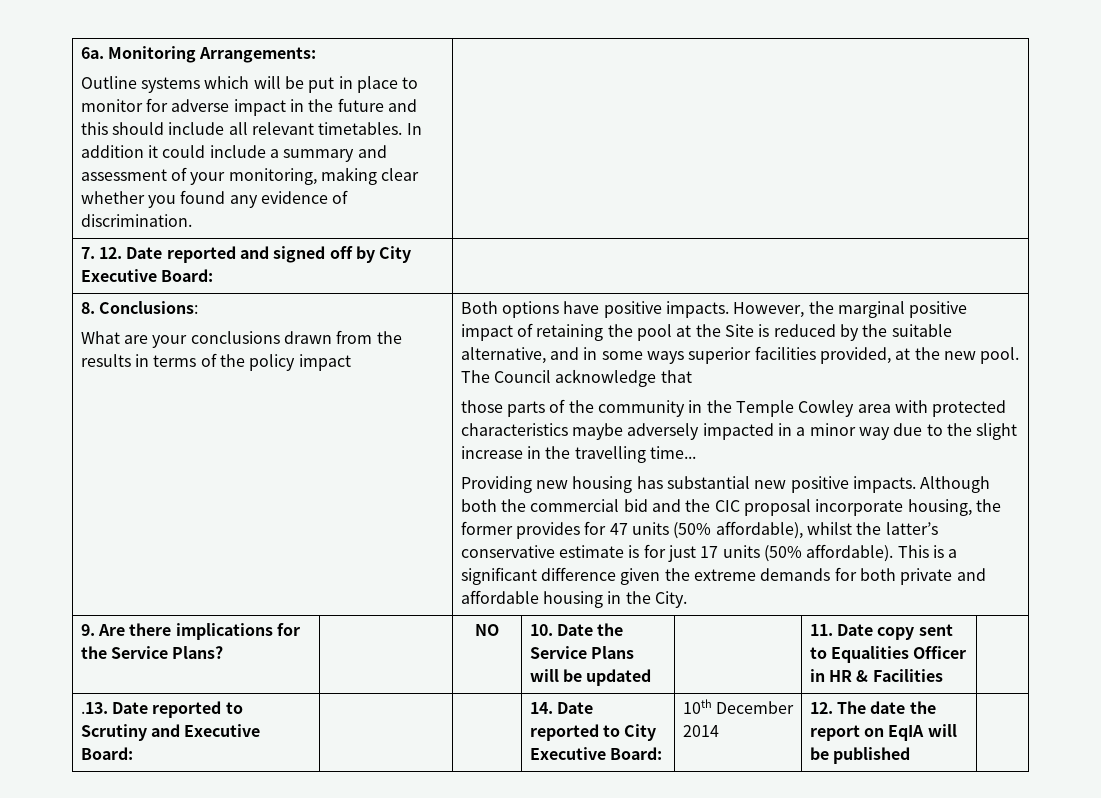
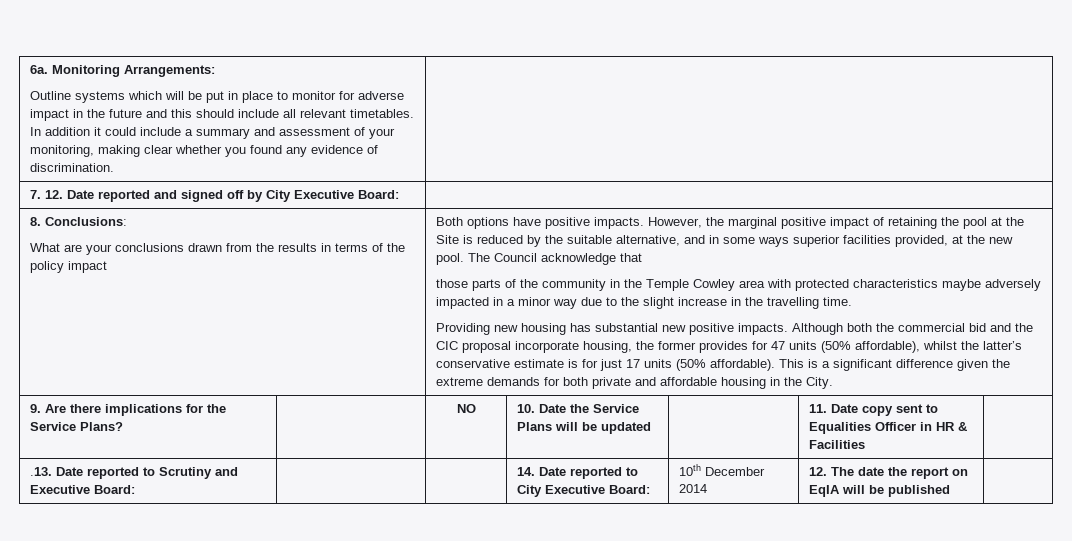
- those parts of the community in the Temple Cowley area with protected characteristics maybe adversely impacted in a minor way due to the slight increase in the travelling time...
+ those parts of the community in the Temple Cowley area with protected characteristics maybe adversely impacted in a minor way due to the slight increase in the travelling time.

